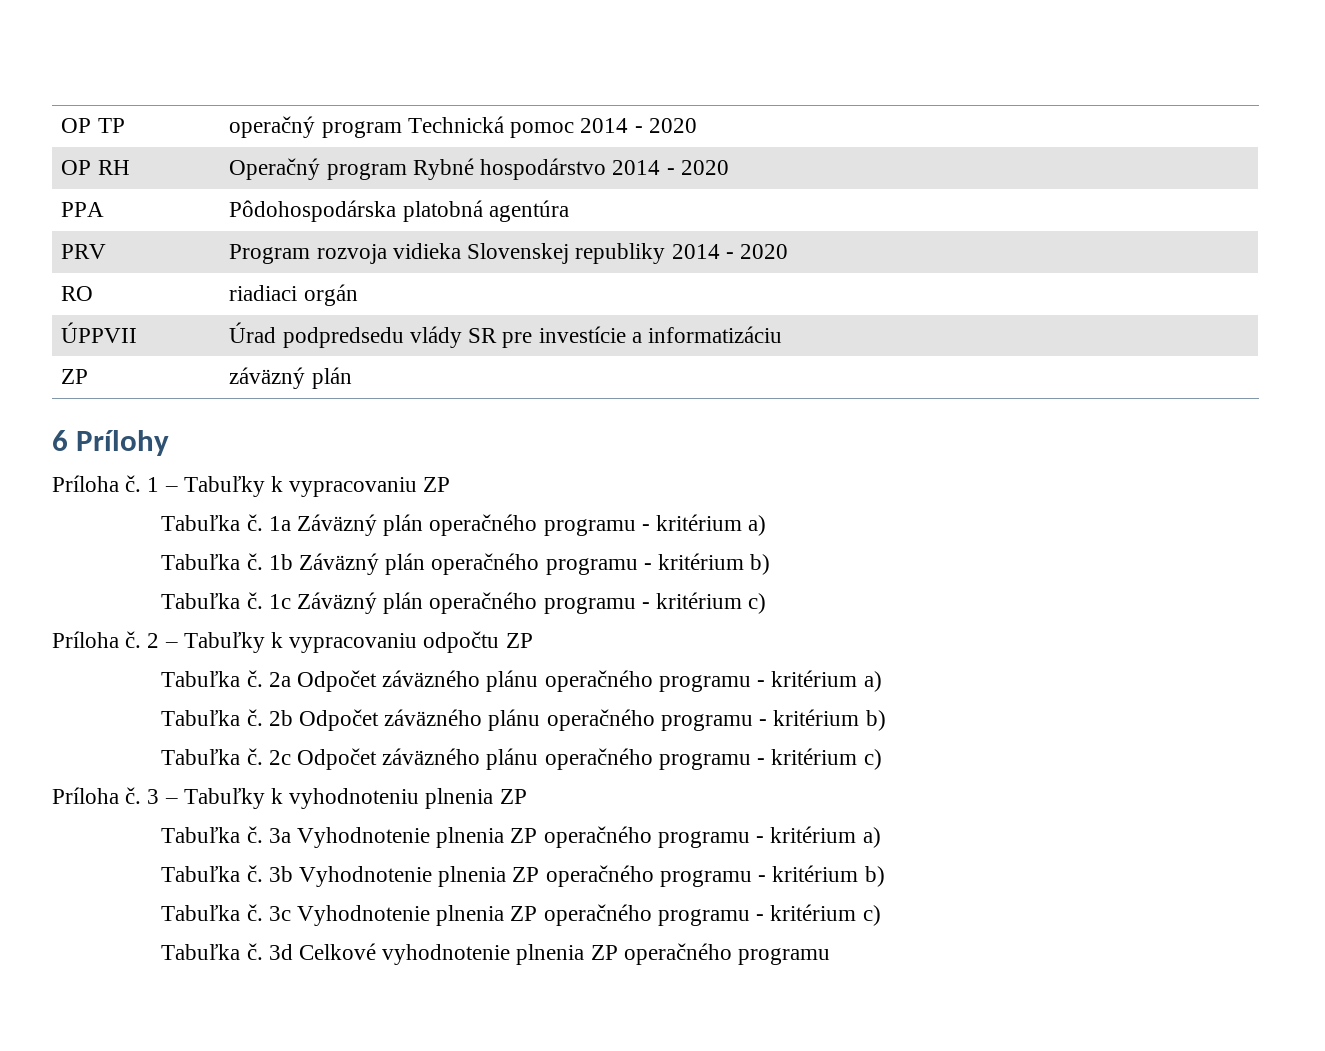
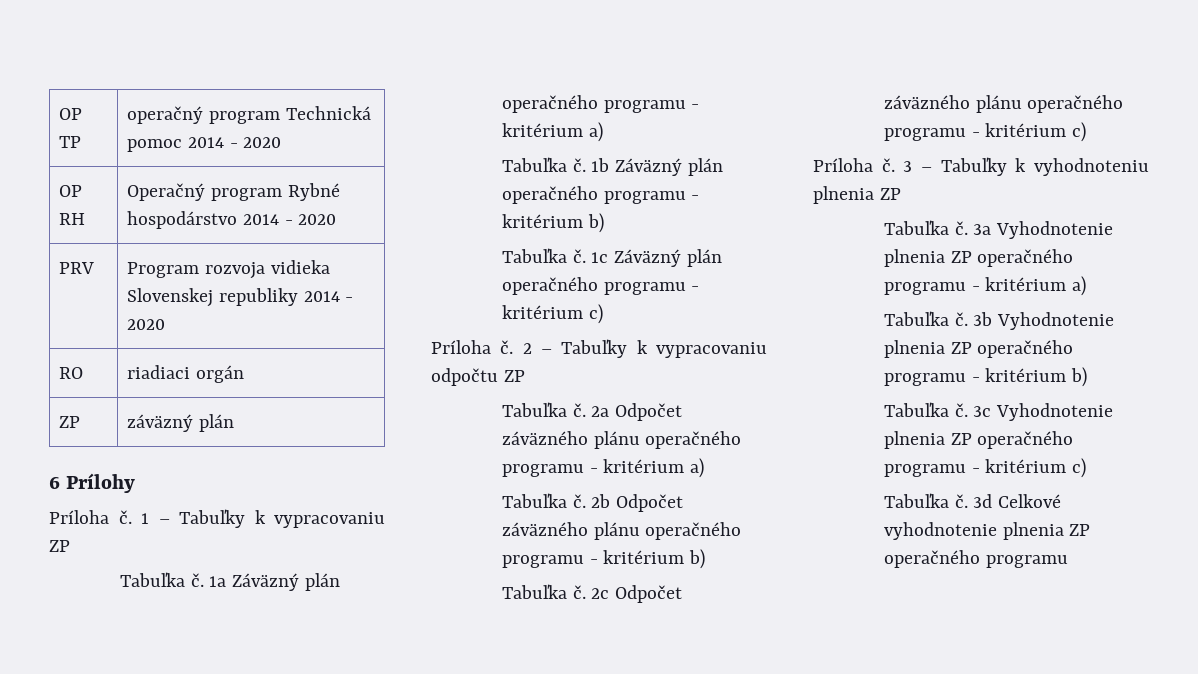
- PPA | Pôdohospodárska platobná agentúra
- ÚPPVII | Úrad podpredsedu vlády SR pre investície a informatizáciu

